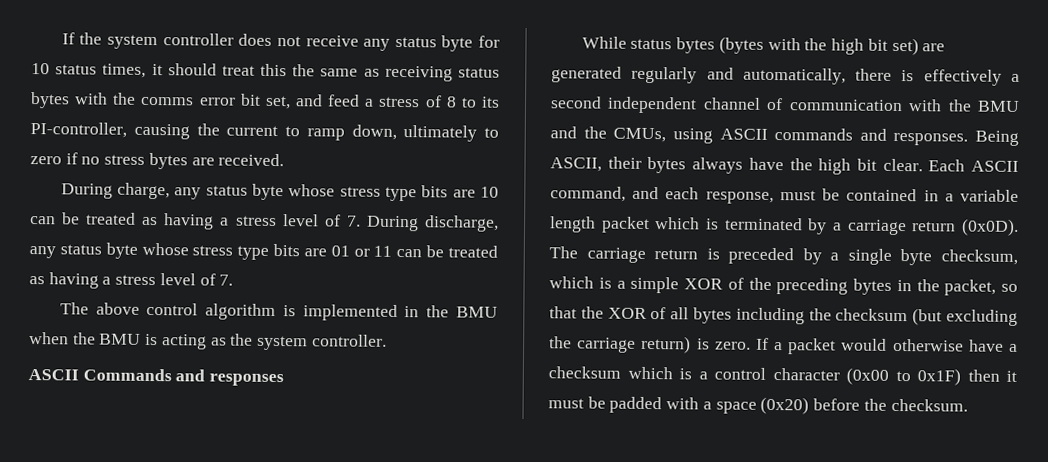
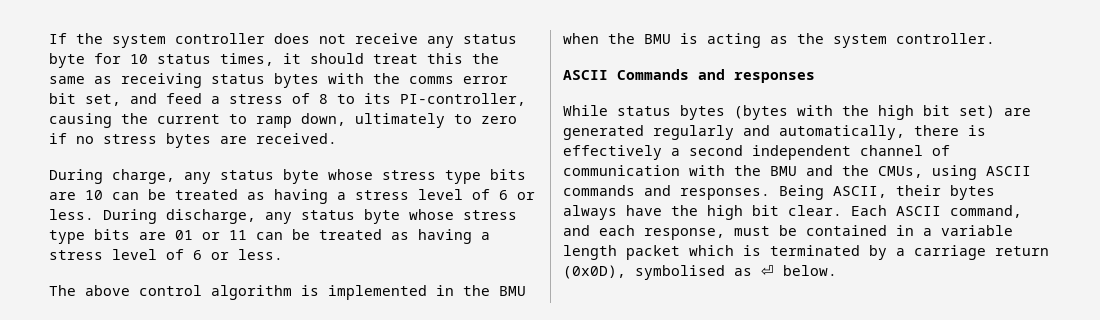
- During charge, any status byte whose stress type bits are 10 can be treated as having a stress level of 7. During discharge, any status byte whose stress type bits are 01 or 11 can be treated as having a stress level of 7.
+ During charge, any status byte whose stress type bits are 10 can be treated as having a stress level of 6 or less. During discharge, any status byte whose stress type bits are 01 or 11 can be treated as having a stress level of 6 or less.
- Each ASCII command, and each response, must be contained in a variable length packet which is terminated by a carriage return (0x0D). The carriage return is preceded by a single byte checksum, which is a simple XOR of the preceding bytes in the packet, so that the XOR of all bytes including the checksum (but excluding the carriage return) is zero. If a packet would otherwise have a checksum which is a control character (0x00 to 0x1F) then it must be padded with a space (0x20) before the checksum.
+ Each ASCII command, and each response, must be contained in a variable length packet which is terminated by a carriage return (0x0D), symbolised as ⏎ below.

